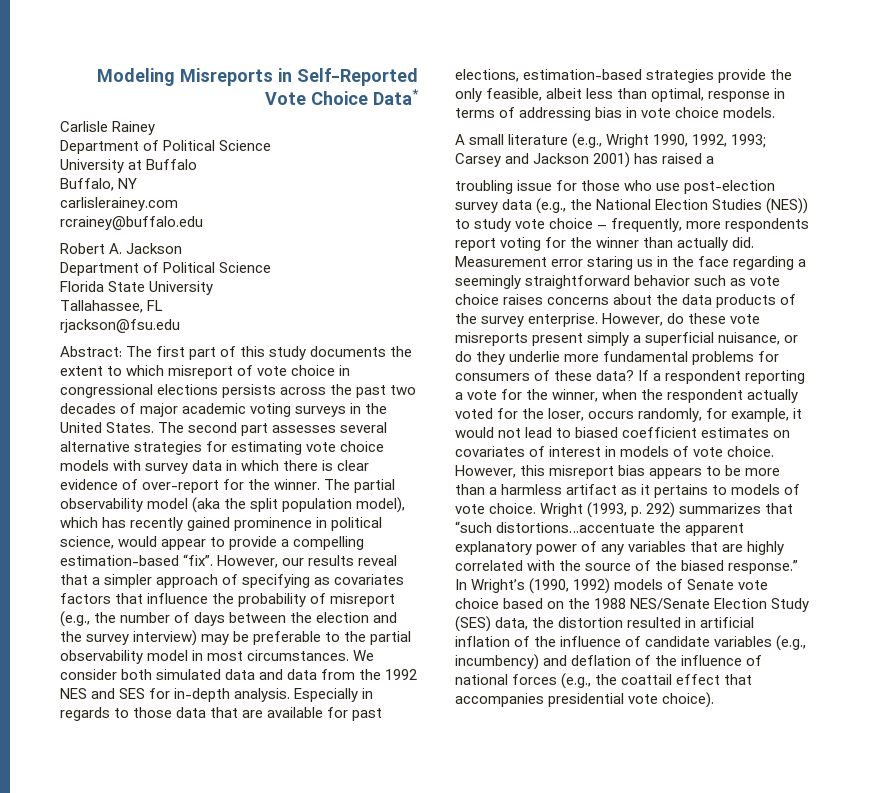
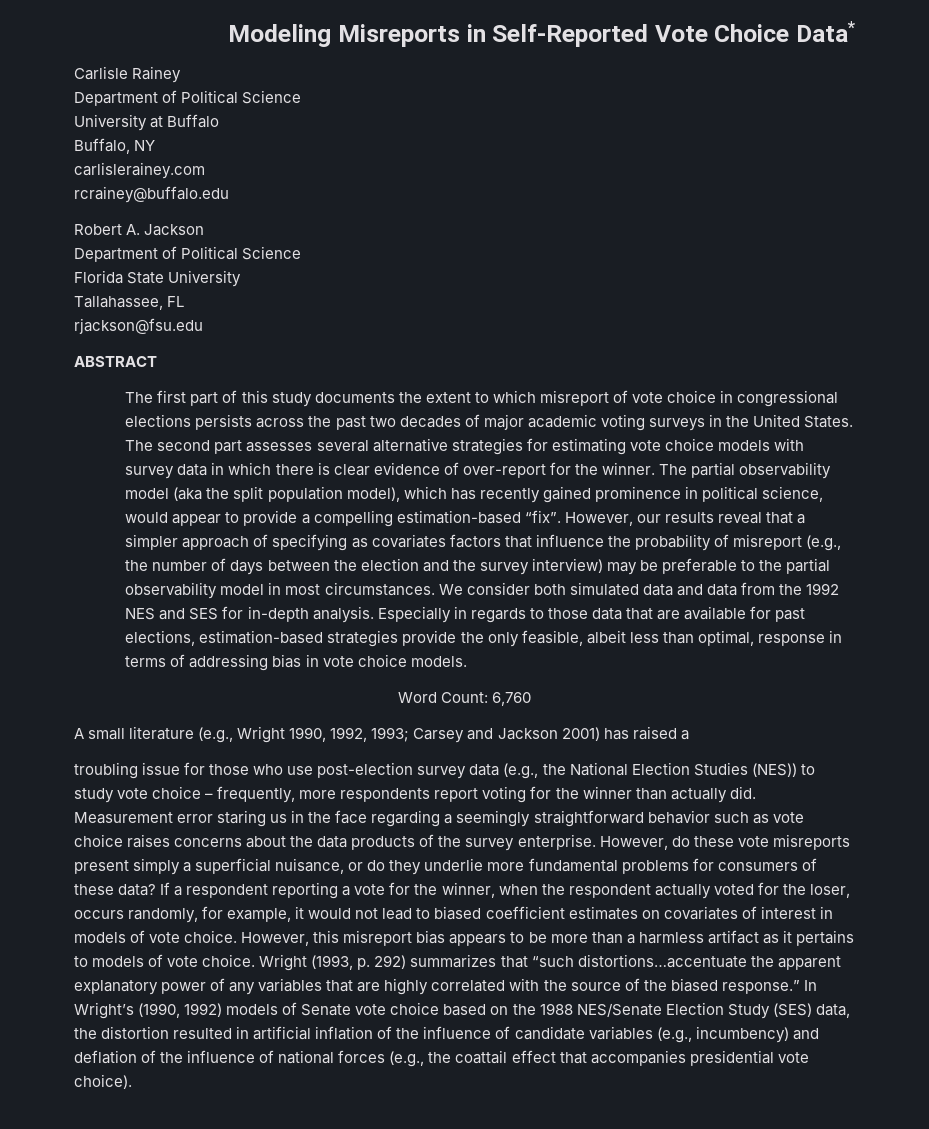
- Abstract: The first part of this study documents the extent to which misreport of vote choice in congressional elections persists across the past two decades of major academic voting surveys in the United States.
+ ABSTRACT
+ The first part of this study documents the extent to which misreport of vote choice in congressional elections persists across the past two decades of major academic voting surveys in the United States.
+ Word Count: 6,760

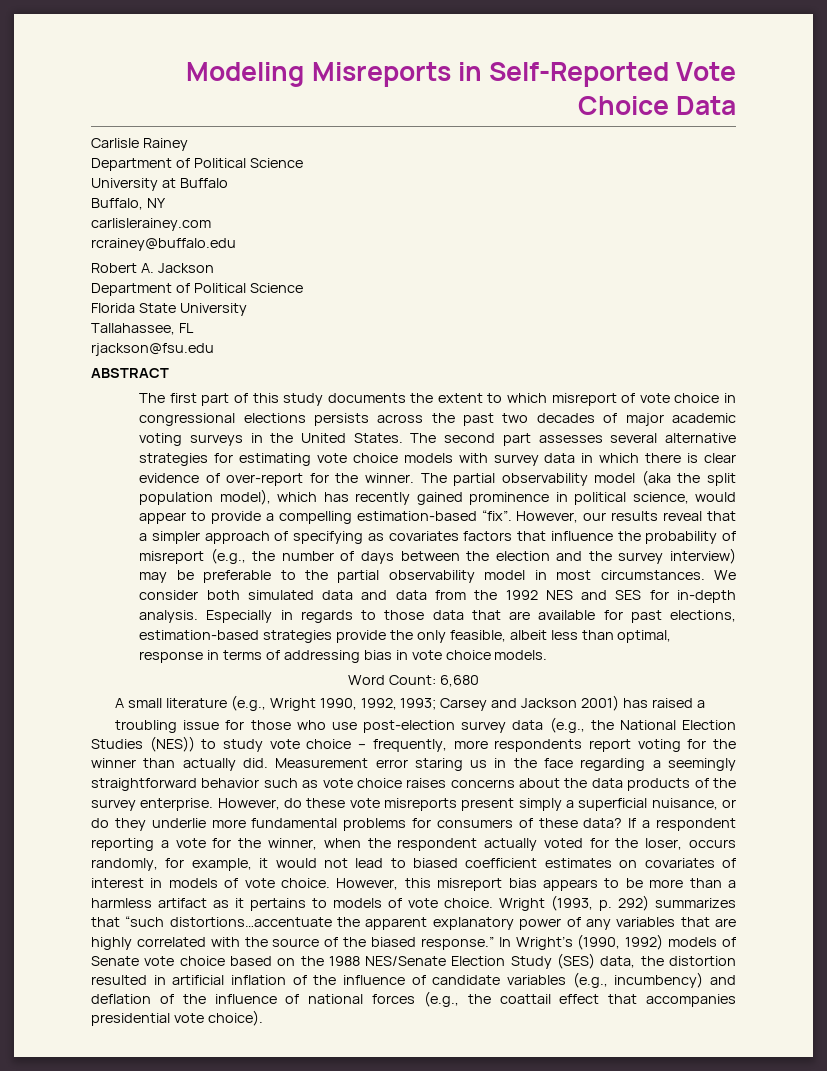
- Modeling Misreports in Self-Reported Vote Choice Data*
+ Modeling Misreports in Self-Reported Vote Choice Data
- Word Count: 6,760
+ Word Count: 6,680

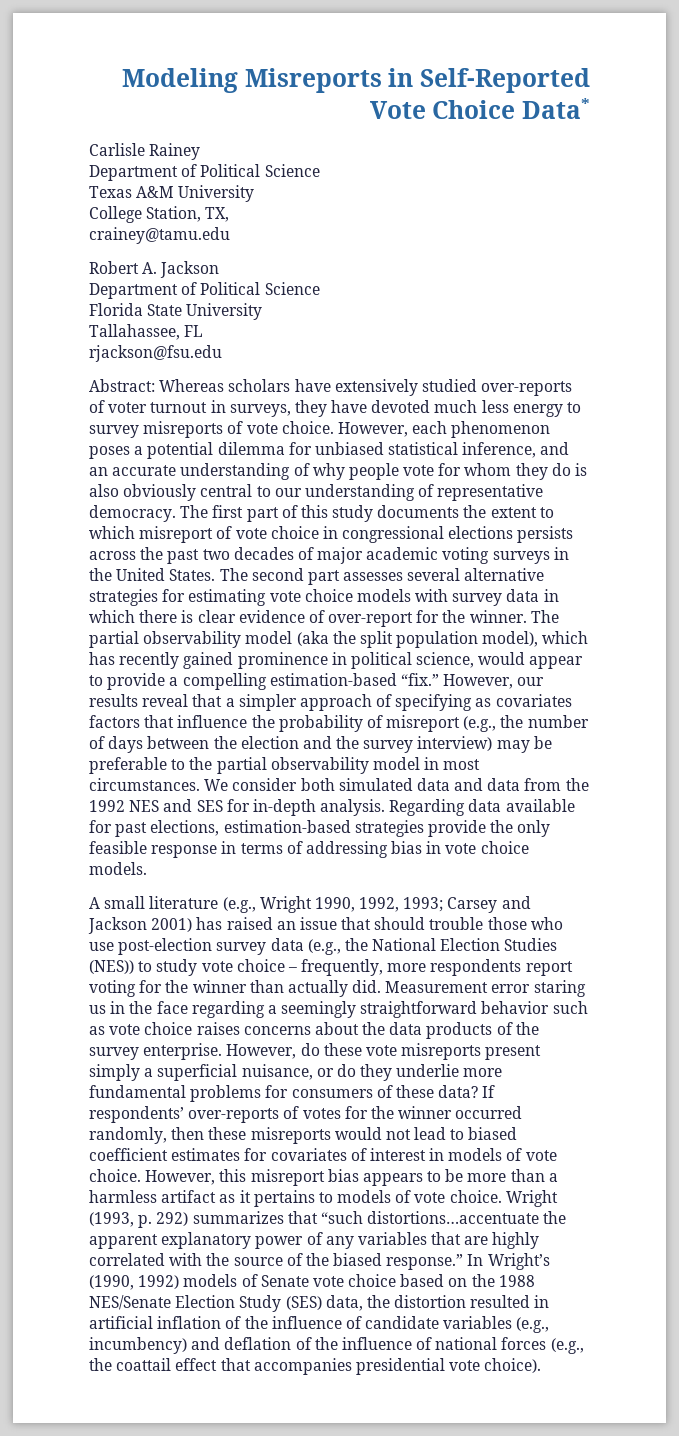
- Modeling Misreports in Self-Reported Vote Choice Data
+ Modeling Misreports in Self-Reported Vote Choice Data*
- University at Buffalo
- Buffalo, NY
- carlislerainey.com
- rcrainey@buffalo.edu
+ Texas A&M University
+ College Station, TX,
+ crainey@tamu.edu
- ABSTRACT
- The first part of this study documents the extent to which misreport of vote choice in congressional elections persists across the past two decades of major academic voting surveys in the United States.
+ Abstract: Whereas scholars have extensively studied over-reports of voter turnout in surveys, they have devoted much less energy to survey misreports of vote choice. However, each phenomenon poses a potential dilemma for unbiased statistical inference, and an accurate understanding of why people vote for whom they do is also obviously central to our understanding of representative democracy. The first part of this study documents the extent to which misreport of vote choice in congressional elections persists across the past two decades of major academic voting surveys in the United States.
- The partial observability model (aka the split population model), which has recently gained prominence in political science, would appear to provide a compelling estimation-based “fix”.
+ The partial observability model (aka the split population model), which has recently gained prominence in political science, would appear to provide a compelling estimation-based “fix.”
- Especially in regards to those data that are available for past elections, estimation-based strategies provide the only feasible, albeit less than optimal, response in terms of addressing bias in vote choice models.
+ Regarding data available for past elections, estimation-based strategies provide the only feasible response in terms of addressing bias in vote choice models.
- Word Count: 6,680
- A small literature (e.g., Wright 1990, 1992, 1993; Carsey and Jackson 2001) has raised a
- troubling issue for those who use post-election survey data (e.g., the National Election Studies (NES)) to study vote choice – frequently, more respondents report voting for the winner than actually did.
+ A small literature (e.g., Wright 1990, 1992, 1993; Carsey and Jackson 2001) has raised an issue that should trouble those who use post-election survey data (e.g., the National Election Studies (NES)) to study vote choice – frequently, more respondents report voting for the winner than actually did.
- If a respondent reporting a vote for the winner, when the respondent actually voted for the loser, occurs randomly, for example, it would not lead to biased coefficient estimates on covariates of interest in models of vote choice.
+ If respondents’ over-reports of votes for the winner occurred randomly, then these misreports would not lead to biased coefficient estimates for covariates of interest in models of vote choice.

